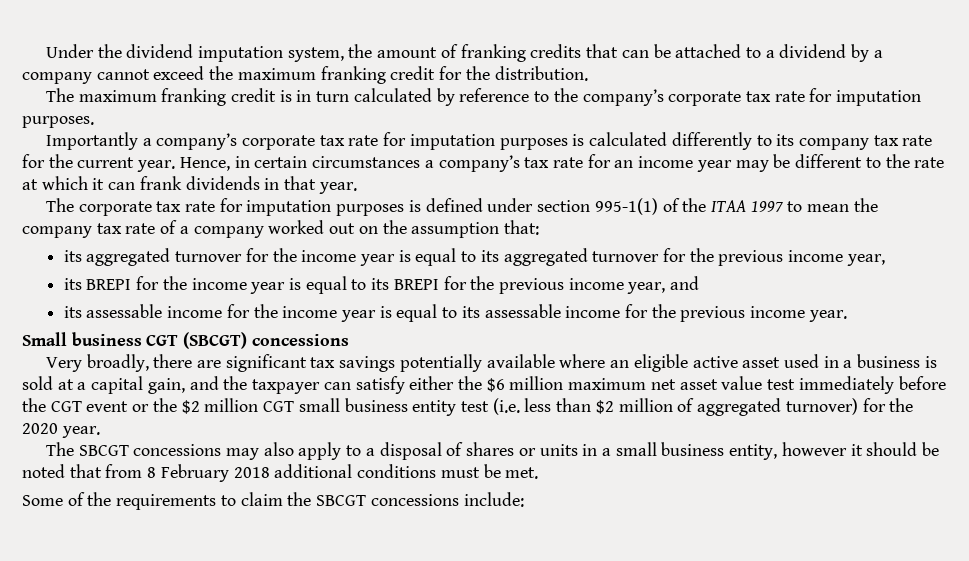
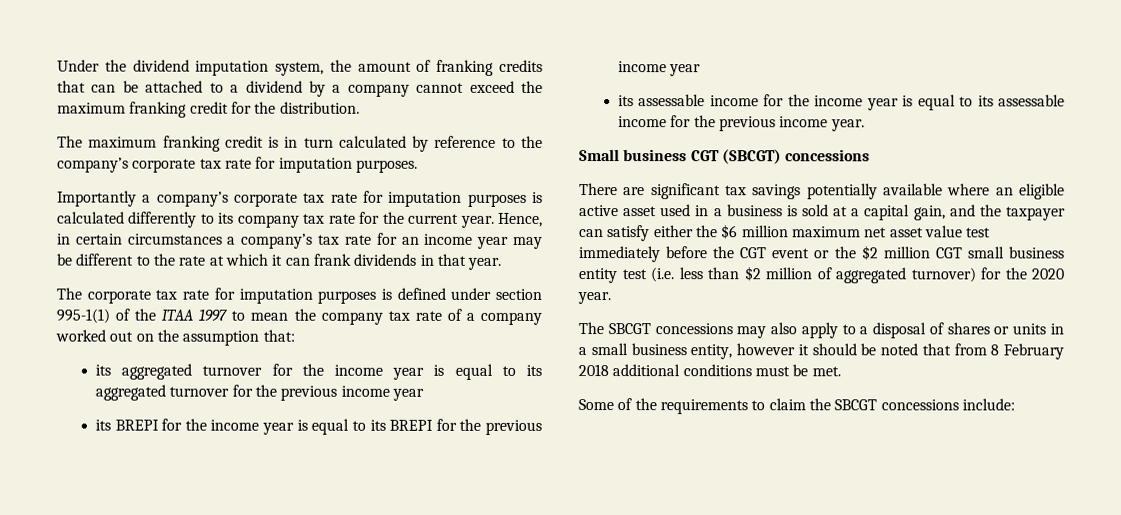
- its aggregated turnover for the income year is equal to its aggregated turnover for the previous income year,
+ its aggregated turnover for the income year is equal to its aggregated turnover for the previous income year
- its BREPI for the income year is equal to its BREPI for the previous income year, and
+ its BREPI for the income year is equal to its BREPI for the previous income year
- Very broadly, there are significant tax savings potentially available where an eligible active asset used in a business is sold at a capital gain, and the taxpayer can satisfy either the $6 million maximum net asset value test immediately before the CGT event or the $2 million CGT small business entity test (i.e. less than $2 million of aggregated turnover) for the 2020 year.
+ There are significant tax savings potentially available where an eligible active asset used in a business is sold at a capital gain, and the taxpayer can satisfy either the $6 million maximum net asset value test immediately before the CGT event or the $2 million CGT small business entity test (i.e. less than $2 million of aggregated turnover) for the 2020 year.

